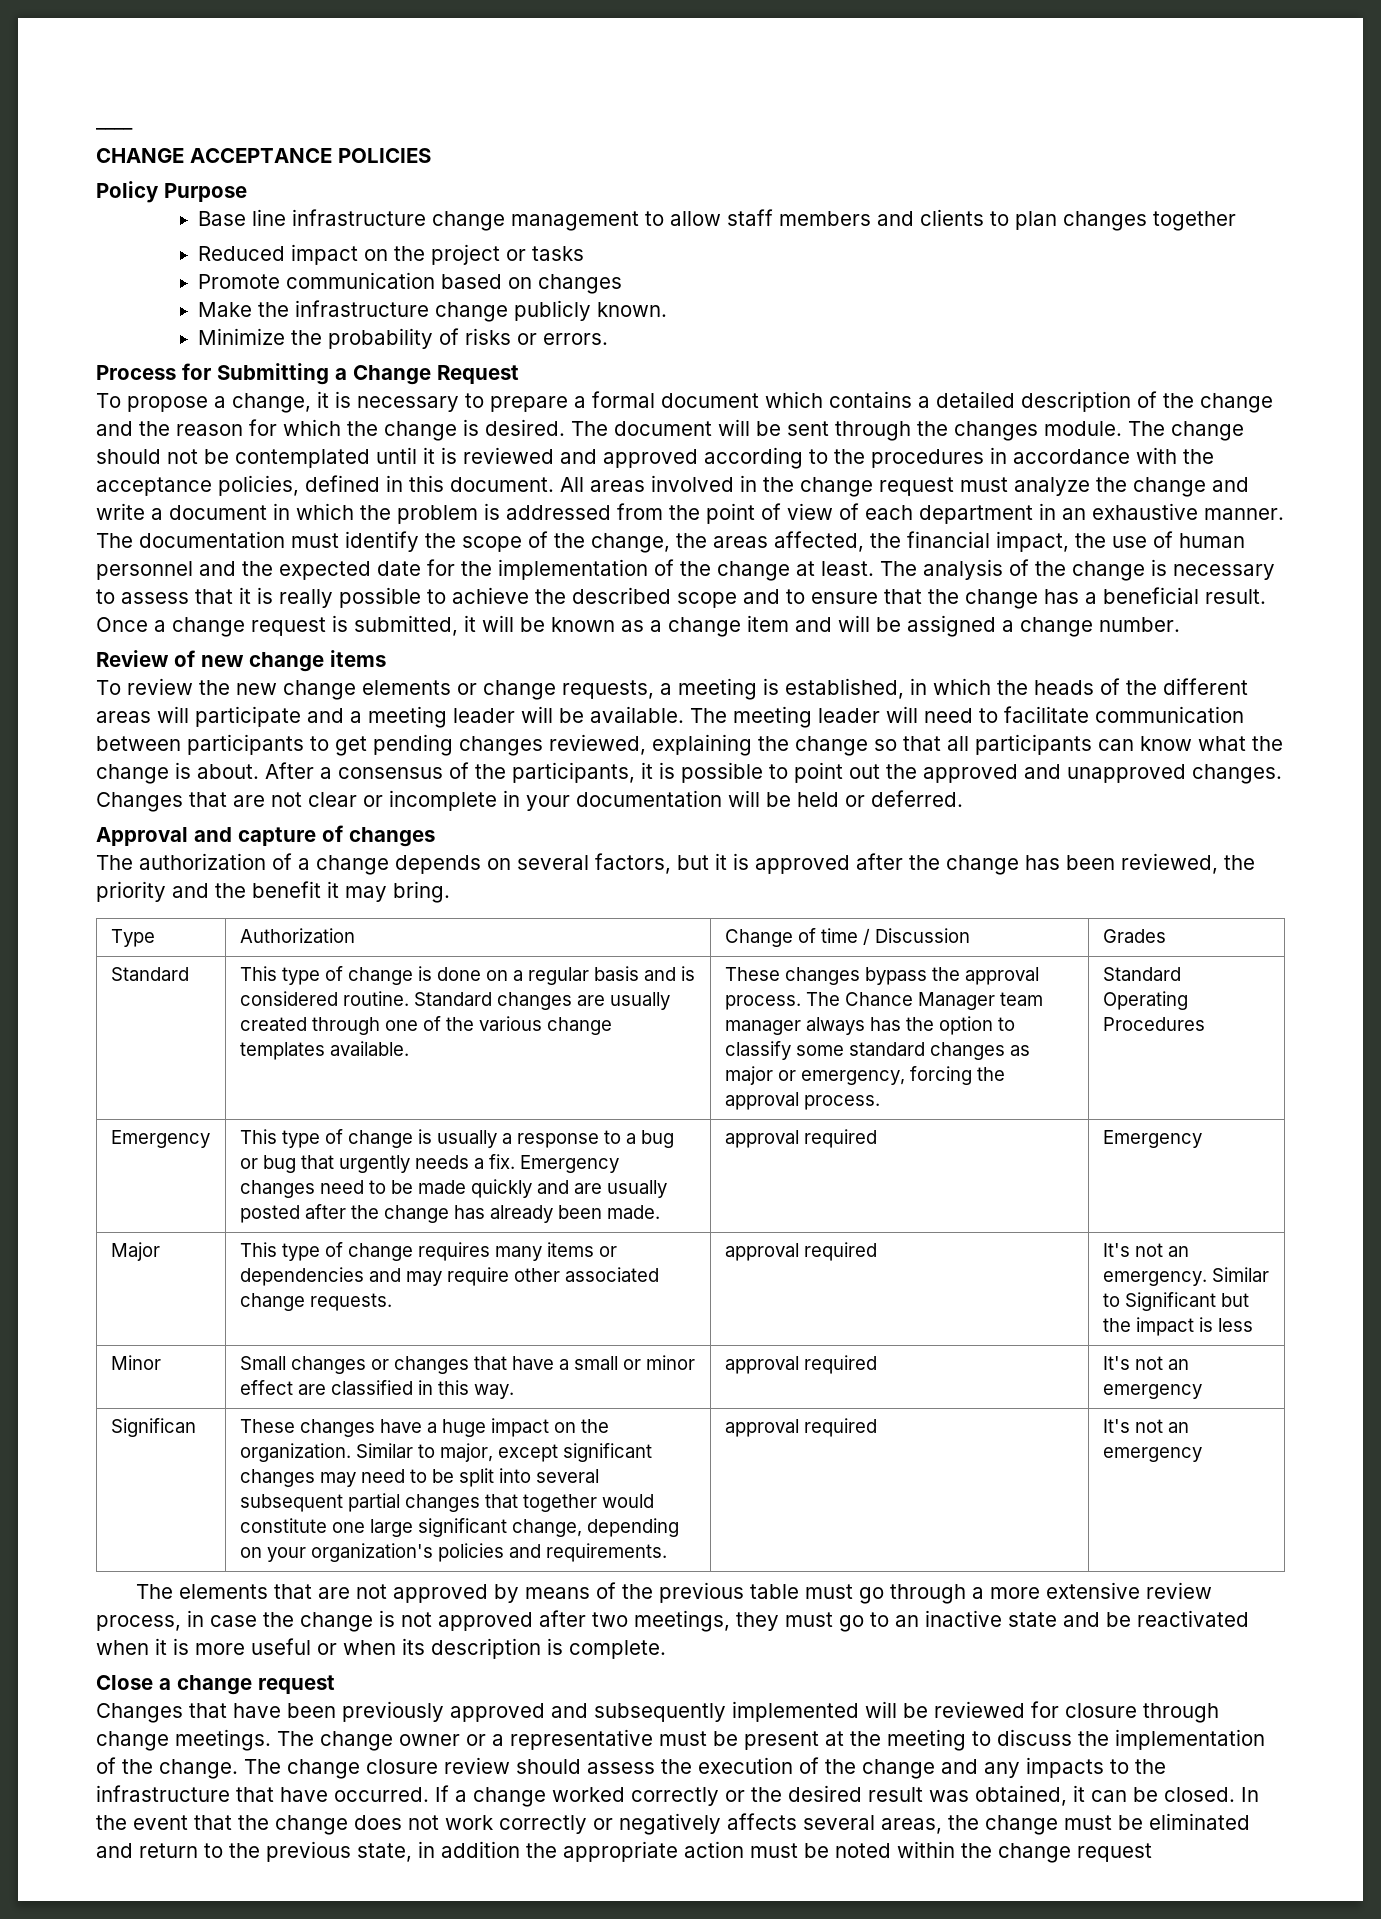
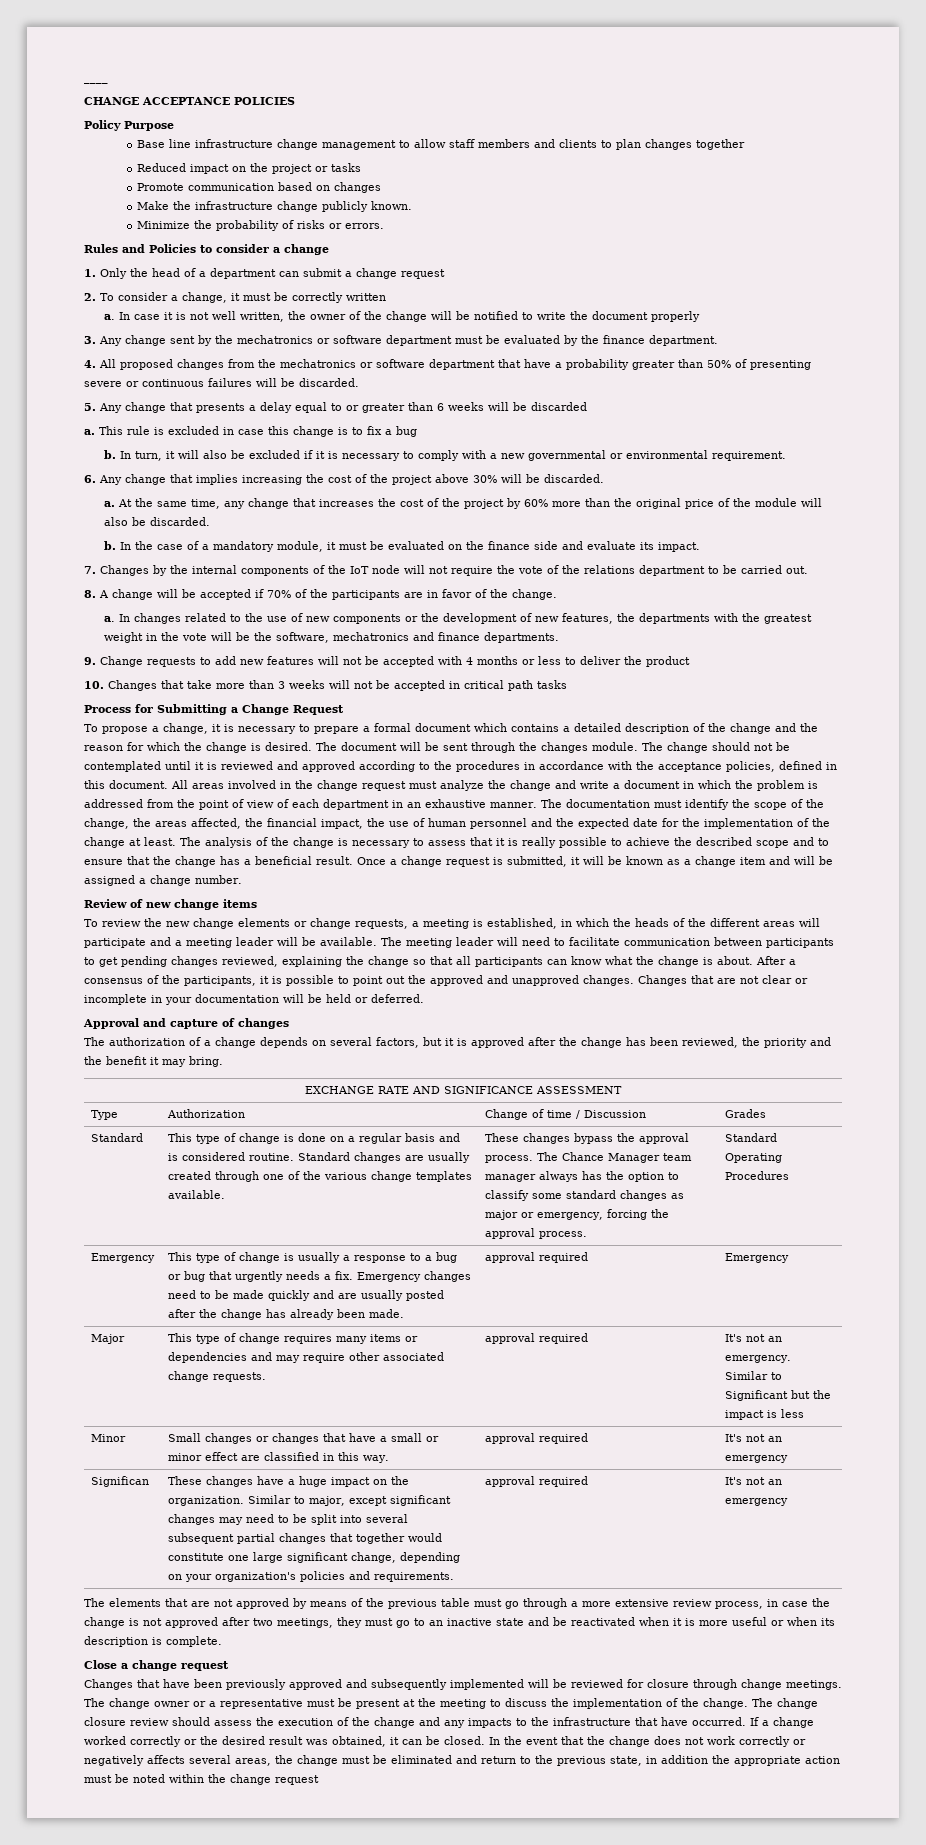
+ Rules and Policies to consider a change
+ 1. Only the head of a department can submit a change request
+ 2. To consider a change, it must be correctly written
+ a. In case it is not well written, the owner of the change will be notified to write the document properly
+ 3. Any change sent by the mechatronics or software department must be evaluated by the finance department.
+ 4. All proposed changes from the mechatronics or software department that have a probability greater than 50% of presenting severe or continuous failures will be discarded.
+ 5. Any change that presents a delay equal to or greater than 6 weeks will be discarded
+ a. This rule is excluded in case this change is to fix a bug
+ b. In turn, it will also be excluded if it is necessary to comply with a new governmental or environmental requirement.
+ 6. Any change that implies increasing the cost of the project above 30% will be discarded.
+ a. At the same time, any change that increases the cost of the project by 60% more than the original price of the module will also be discarded.
+ b. In the case of a mandatory module, it must be evaluated on the finance side and evaluate its impact.
+ 7. Changes by the internal components of the IoT node will not require the vote of the relations department to be carried out.
+ 8. A change will be accepted if 70% of the participants are in favor of the change.
+ a. In changes related to the use of new components or the development of new features, the departments with the greatest weight in the vote will be the software, mechatronics and finance departments.
+ 9. Change requests to add new features will not be accepted with 4 months or less to deliver the product
+ 10. Changes that take more than 3 weeks will not be accepted in critical path tasks
+ EXCHANGE RATE AND SIGNIFICANCE ASSESSMENT

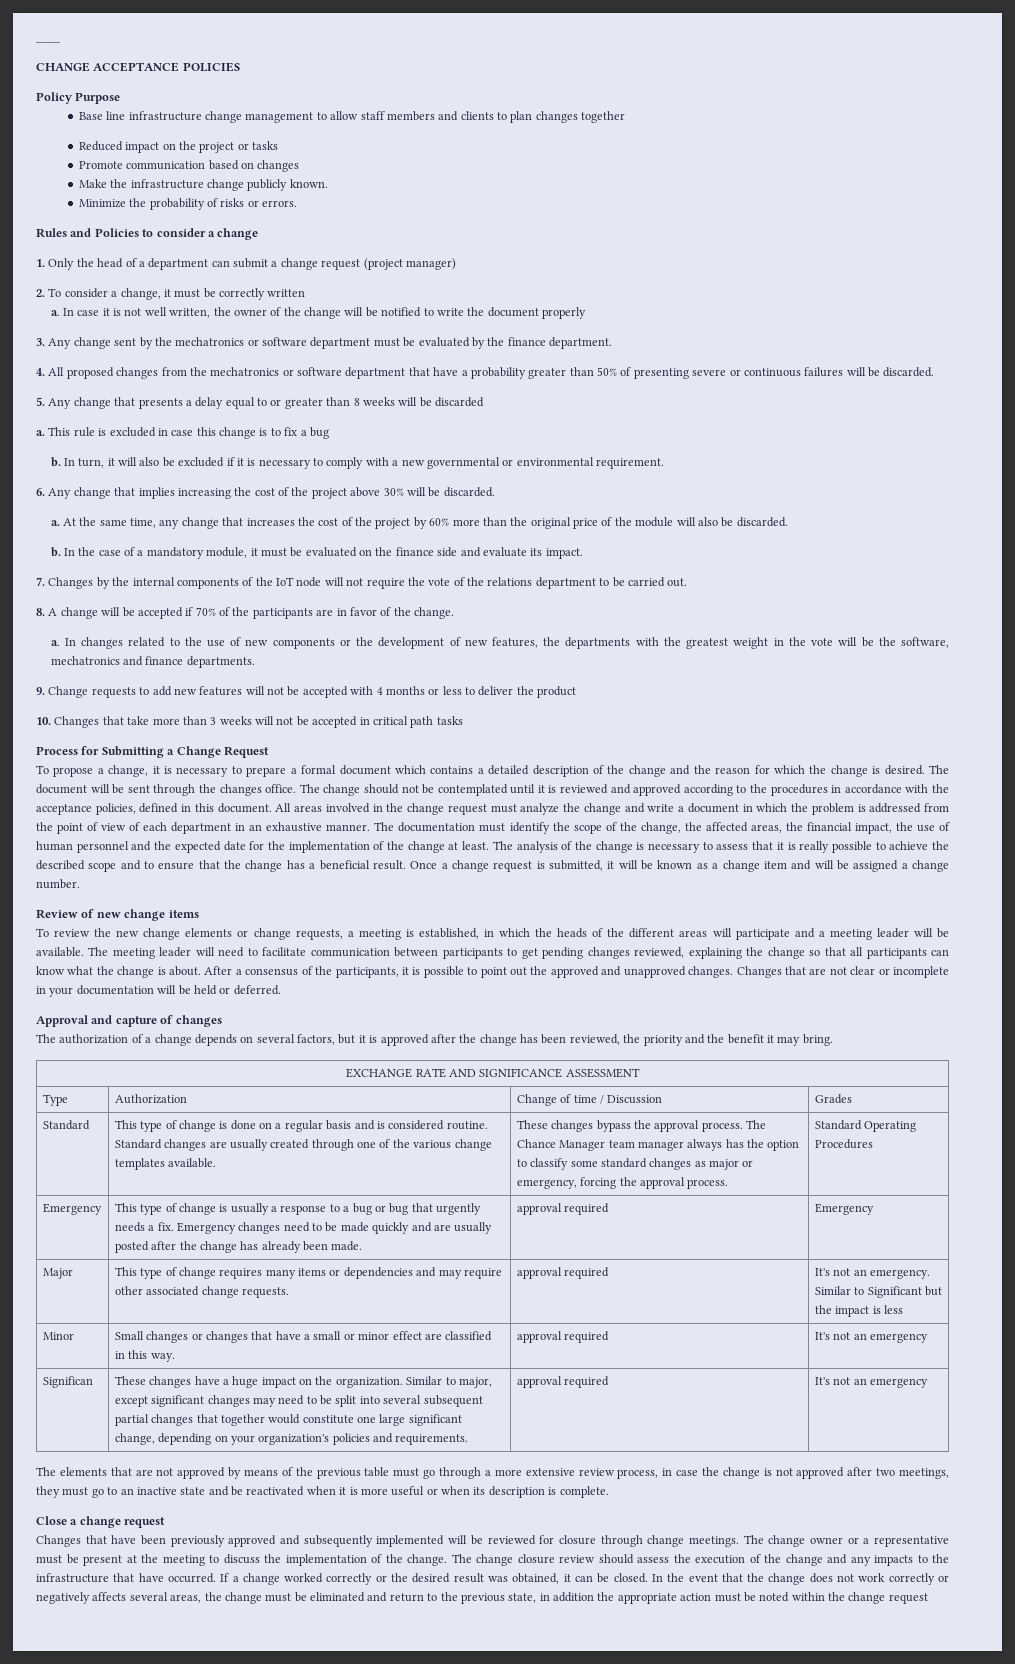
- 1. Only the head of a department can submit a change request
+ 1. Only the head of a department can submit a change request (project manager)
- 5. Any change that presents a delay equal to or greater than 6 weeks will be discarded
+ 5. Any change that presents a delay equal to or greater than 8 weeks will be discarded
- The document will be sent through the changes module.
+ The document will be sent through the changes office.
- The documentation must identify the scope of the change, the areas affected, the financial impact, the use of human personnel and the expected date for the implementation of the change at least.
+ The documentation must identify the scope of the change, the affected areas, the financial impact, the use of human personnel and the expected date for the implementation of the change at least.

